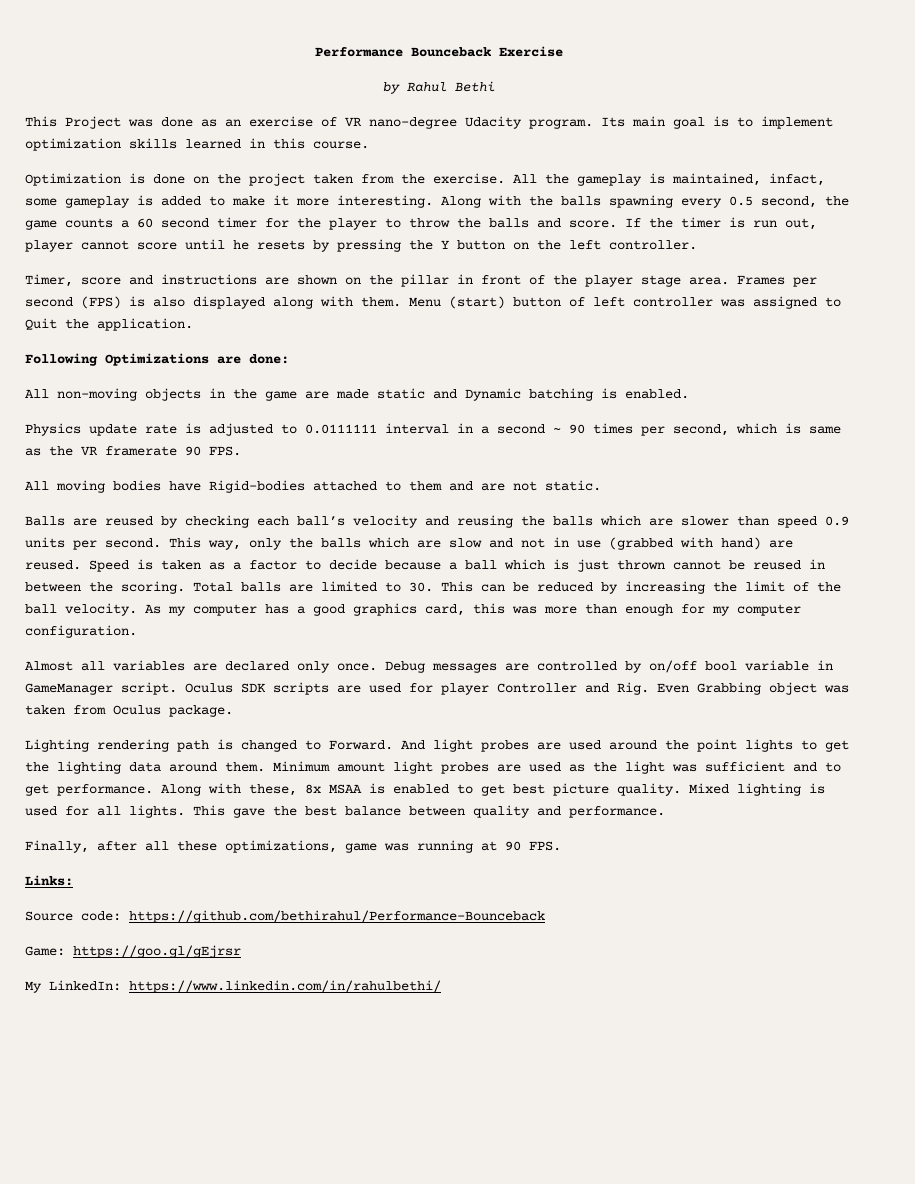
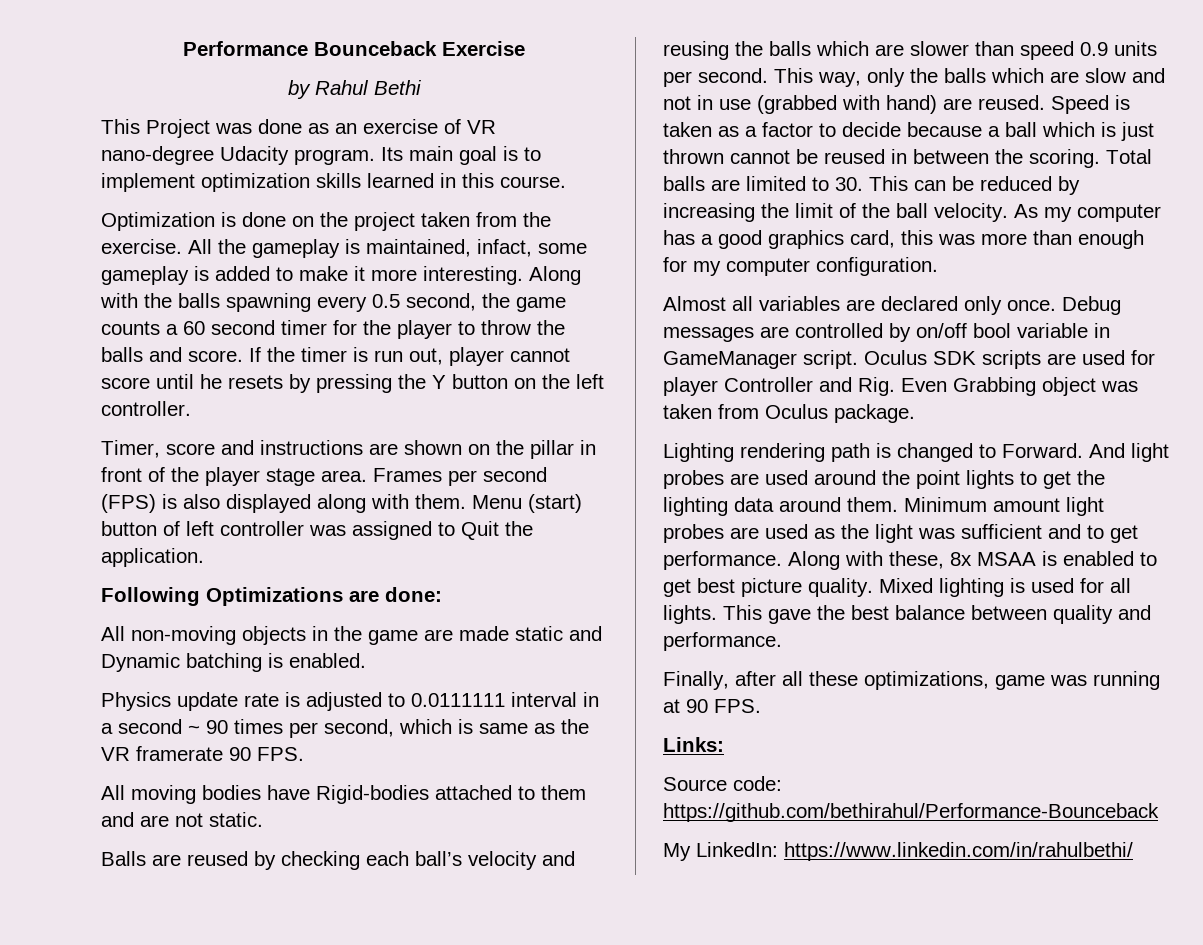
- Game: https://goo.gl/gEjrsr

